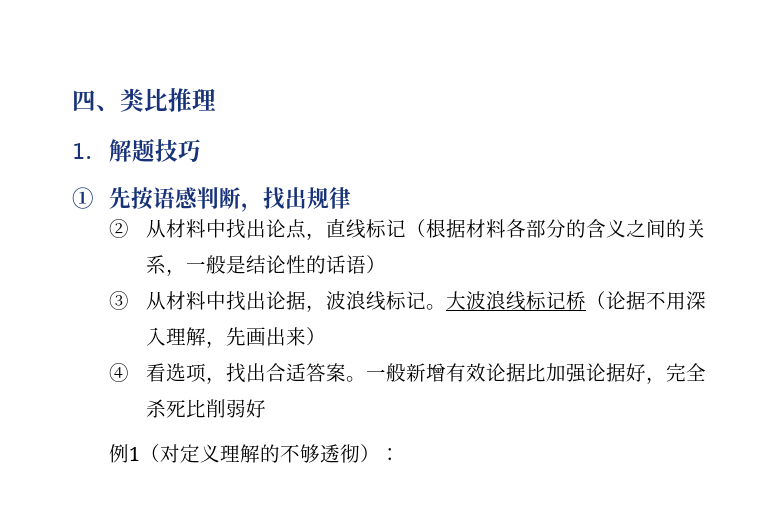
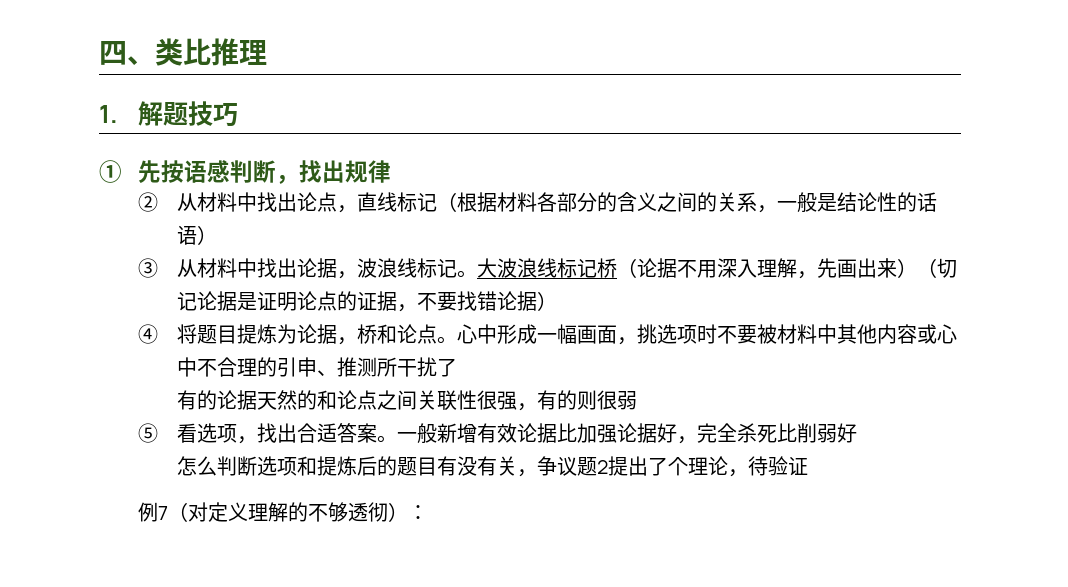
- 大波浪线标记桥（论据不用深入理解，先画出来）
- ④看选项，找出合适答案。
+ 大波浪线标记桥（论据不用深入理解，先画出来）（切记论据是证明论点的证据，不要找错论据）
+ ④将题目提炼为论据，桥和论点。心中形成一幅画面，挑选项时不要被材料中其他内容或心中不合理的引申、推测所干扰了
+ 有的论据天然的和论点之间关联性很强，有的则很弱
+ ⑤看选项，找出合适答案。
+ 怎么判断选项和提炼后的题目有没有关，争议题2提出了个理论，待验证
- 例1（对定义理解的不够透彻）：
+ 例7（对定义理解的不够透彻）：

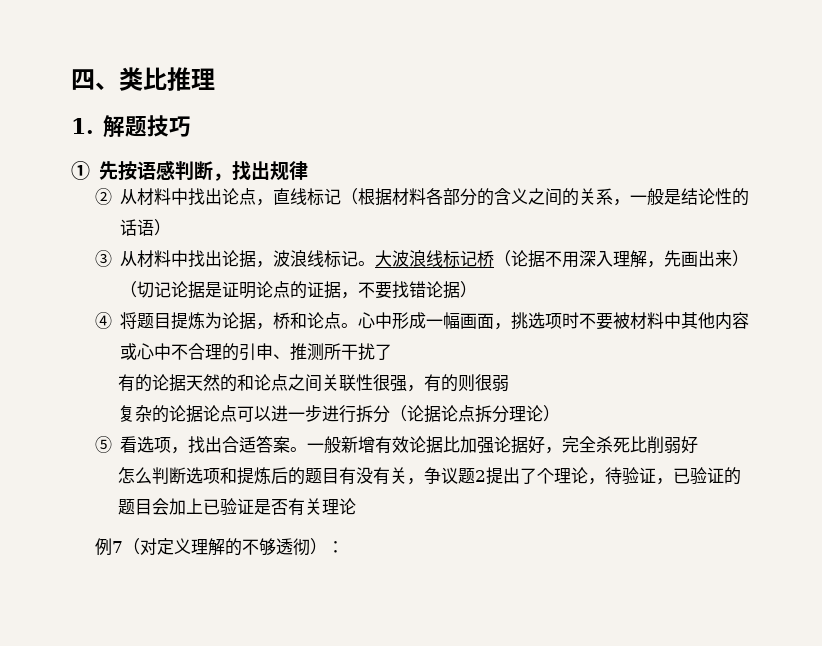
+ 复杂的论据论点可以进一步进行拆分（论据论点拆分理论）
- 怎么判断选项和提炼后的题目有没有关，争议题2提出了个理论，待验证
+ 怎么判断选项和提炼后的题目有没有关，争议题2提出了个理论，待验证，已验证的题目会加上已验证是否有关理论

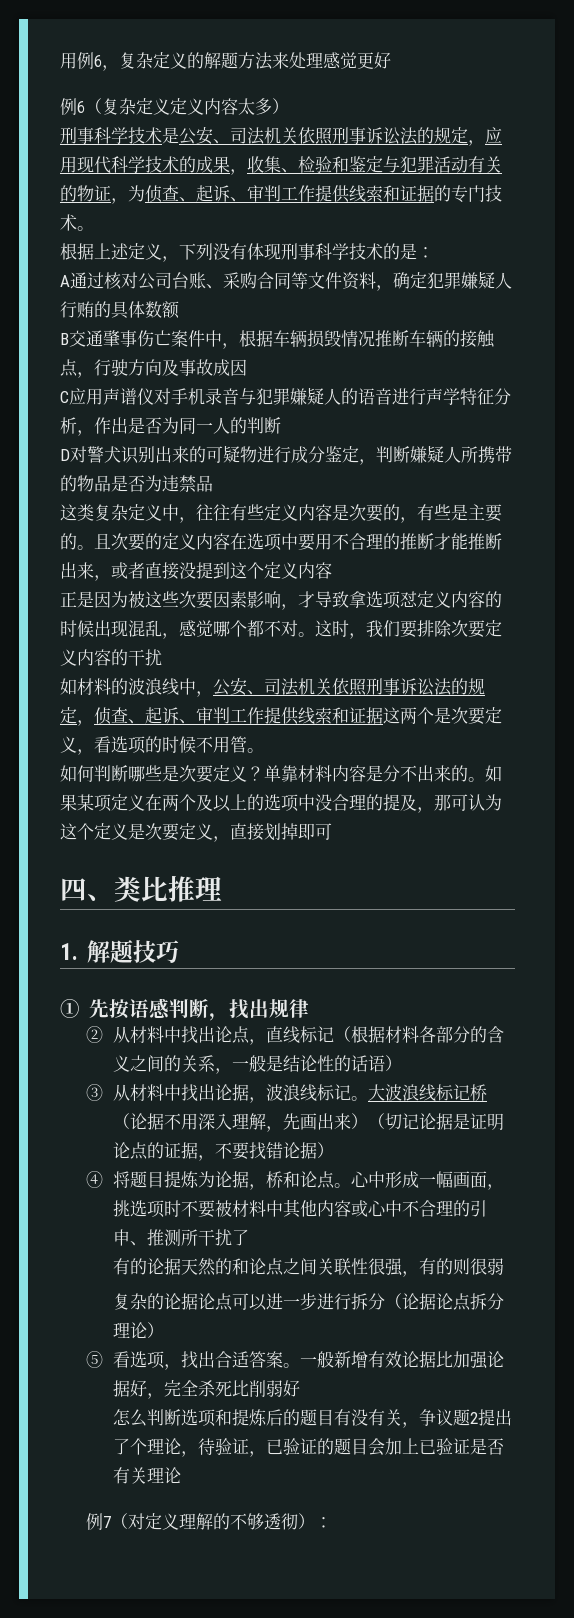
+ 用例6，复杂定义的解题方法来处理感觉更好
+ 例6（复杂定义定义内容太多）
+ 刑事科学技术是公安、司法机关依照刑事诉讼法的规定，应用现代科学技术的成果，收集、检验和鉴定与犯罪活动有关的物证，为侦查、起诉、审判工作提供线索和证据的专门技术。
+ 根据上述定义，下列没有体现刑事科学技术的是：
+ A通过核对公司台账、采购合同等文件资料，确定犯罪嫌疑人行贿的具体数额
+ B交通肇事伤亡案件中，根据车辆损毁情况推断车辆的接触点，行驶方向及事故成因
+ C应用声谱仪对手机录音与犯罪嫌疑人的语音进行声学特征分析，作出是否为同一人的判断
+ D对警犬识别出来的可疑物进行成分鉴定，判断嫌疑人所携带的物品是否为违禁品
+ 这类复杂定义中，往往有些定义内容是次要的，有些是主要的。且次要的定义内容在选项中要用不合理的推断才能推断出来，或者直接没提到这个定义内容
+ 正是因为被这些次要因素影响，才导致拿选项怼定义内容的时候出现混乱，感觉哪个都不对。这时，我们要排除次要定义内容的干扰
+ 如材料的波浪线中，公安、司法机关依照刑事诉讼法的规定，侦查、起诉、审判工作提供线索和证据这两个是次要定义，看选项的时候不用管。
+ 如何判断哪些是次要定义？单靠材料内容是分不出来的。如果某项定义在两个及以上的选项中没合理的提及，那可认为这个定义是次要定义，直接划掉即可

